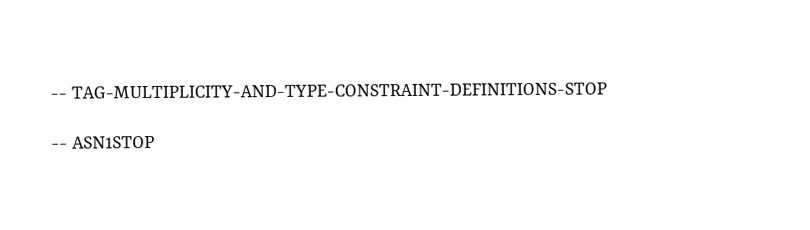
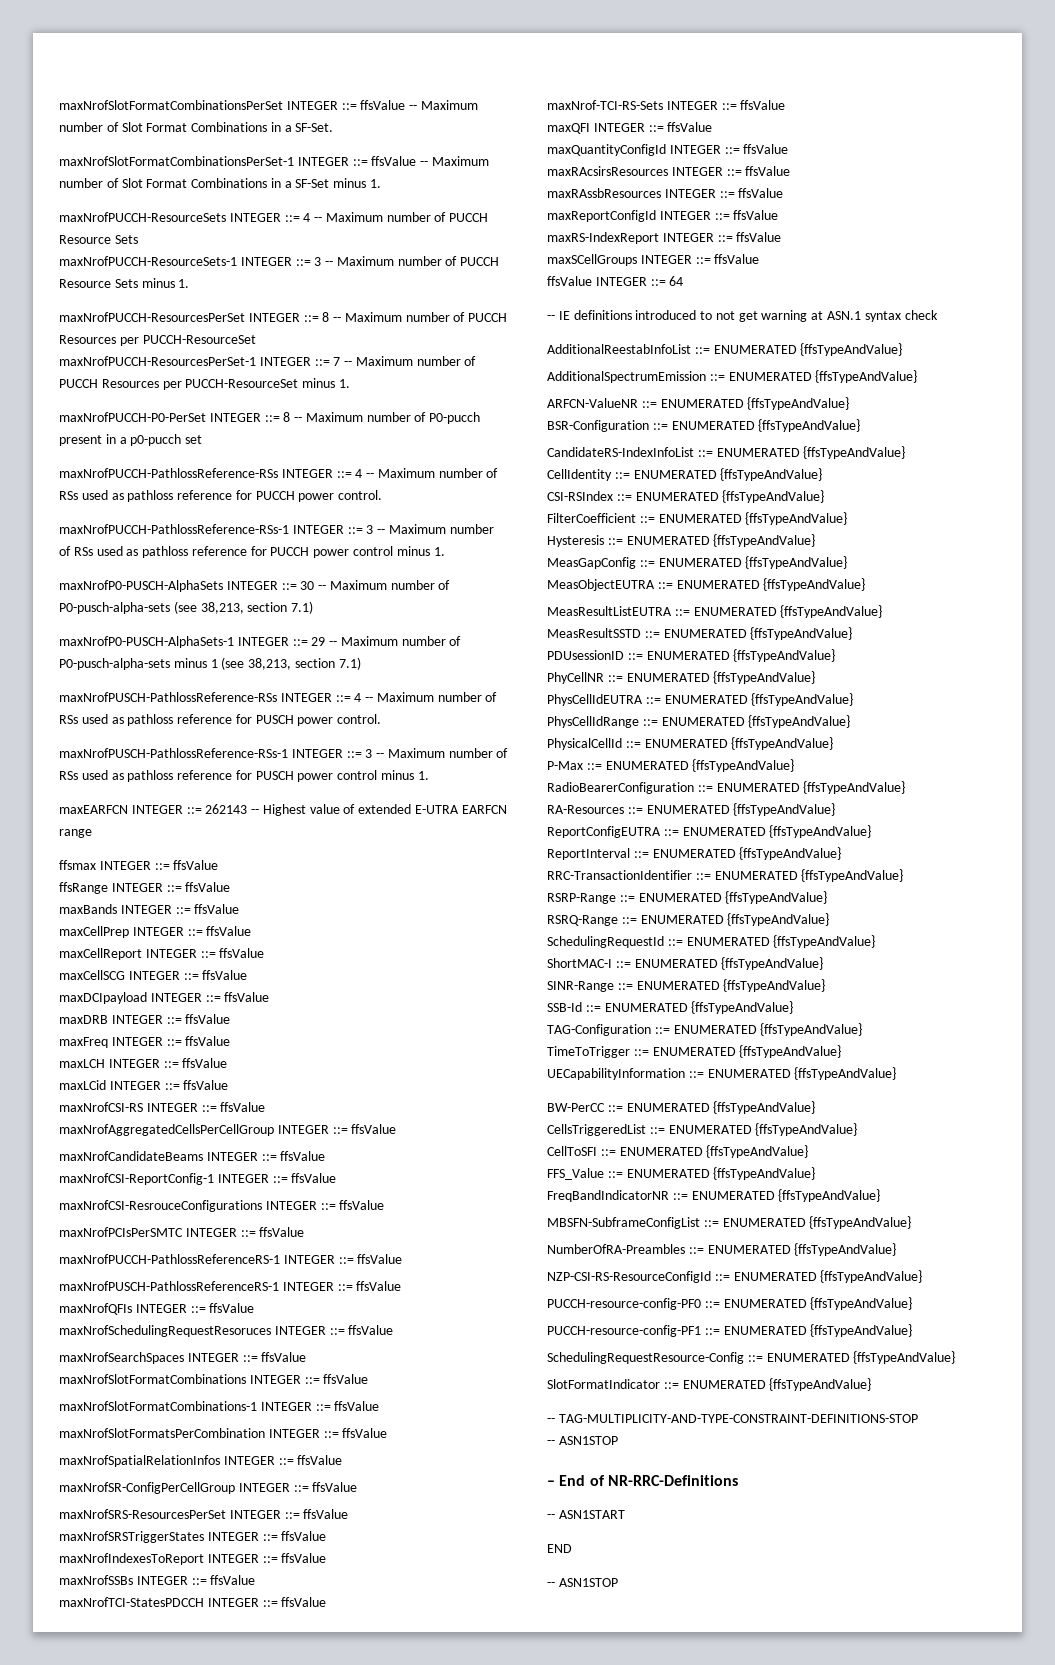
+ maxNrofSlotFormatCombinationsPerSet INTEGER ::= ffsValue -- Maximum number of Slot Format Combinations in a SF-Set.
+ maxNrofSlotFormatCombinationsPerSet-1 INTEGER ::= ffsValue -- Maximum number of Slot Format Combinations in a SF-Set minus 1.
+ maxNrofPUCCH-ResourceSets INTEGER ::= 4 -- Maximum number of PUCCH Resource Sets
+ maxNrofPUCCH-ResourceSets-1 INTEGER ::= 3 -- Maximum number of PUCCH Resource Sets minus 1.
+ maxNrofPUCCH-ResourcesPerSet INTEGER ::= 8 -- Maximum number of PUCCH Resources per PUCCH-ResourceSet
+ maxNrofPUCCH-ResourcesPerSet-1 INTEGER ::= 7 -- Maximum number of PUCCH Resources per PUCCH-ResourceSet minus 1.
+ maxNrofPUCCH-P0-PerSet INTEGER ::= 8 -- Maximum number of P0-pucch present in a p0-pucch set
+ maxNrofPUCCH-PathlossReference-RSs INTEGER ::= 4 -- Maximum number of RSs used as pathloss reference for PUCCH power control.
+ maxNrofPUCCH-PathlossReference-RSs-1 INTEGER ::= 3 -- Maximum number of RSs used as pathloss reference for PUCCH power control minus 1.
+ maxNrofP0-PUSCH-AlphaSets INTEGER ::= 30 -- Maximum number of P0-pusch-alpha-sets (see 38,213, section 7.1)
+ maxNrofP0-PUSCH-AlphaSets-1 INTEGER ::= 29 -- Maximum number of P0-pusch-alpha-sets minus 1 (see 38,213, section 7.1)
+ maxNrofPUSCH-PathlossReference-RSs INTEGER ::= 4 -- Maximum number of RSs used as pathloss reference for PUSCH power control.
+ maxNrofPUSCH-PathlossReference-RSs-1 INTEGER ::= 3 -- Maximum number of RSs used as pathloss reference for PUSCH power control minus 1.
+ maxEARFCN INTEGER ::= 262143 -- Highest value of extended E-UTRA EARFCN range
+ ffsmax INTEGER ::= ffsValue
+ ffsRange INTEGER ::= ffsValue
+ maxBands INTEGER ::= ffsValue
+ maxCellPrep INTEGER ::= ffsValue
+ maxCellReport INTEGER ::= ffsValue
+ maxCellSCG INTEGER ::= ffsValue
+ maxDCIpayload INTEGER ::= ffsValue
+ maxDRB INTEGER ::= ffsValue
+ maxFreq INTEGER ::= ffsValue
+ maxLCH INTEGER ::= ffsValue
+ maxLCid INTEGER ::= ffsValue
+ maxNrofCSI-RS INTEGER ::= ffsValue
+ maxNrofAggregatedCellsPerCellGroup INTEGER ::= ffsValue
+ maxNrofCandidateBeams INTEGER ::= ffsValue
+ maxNrofCSI-ReportConfig-1 INTEGER ::= ffsValue
+ maxNrofCSI-ResrouceConfigurations INTEGER ::= ffsValue
+ maxNrofPCIsPerSMTC INTEGER ::= ffsValue
+ maxNrofPUCCH-PathlossReferenceRS-1 INTEGER ::= ffsValue
+ maxNrofPUSCH-PathlossReferenceRS-1 INTEGER ::= ffsValue
+ maxNrofQFIs INTEGER ::= ffsValue
+ maxNrofSchedulingRequestResoruces INTEGER ::= ffsValue
+ maxNrofSearchSpaces INTEGER ::= ffsValue
+ maxNrofSlotFormatCombinations INTEGER ::= ffsValue
+ maxNrofSlotFormatCombinations-1 INTEGER ::= ffsValue
+ maxNrofSlotFormatsPerCombination INTEGER ::= ffsValue
+ maxNrofSpatialRelationInfos INTEGER ::= ffsValue
+ maxNrofSR-ConfigPerCellGroup INTEGER ::= ffsValue
+ maxNrofSRS-ResourcesPerSet INTEGER ::= ffsValue
+ maxNrofSRSTriggerStates INTEGER ::= ffsValue
+ maxNrofIndexesToReport INTEGER ::= ffsValue
+ maxNrofSSBs INTEGER ::= ffsValue
+ maxNrofTCI-StatesPDCCH INTEGER ::= ffsValue
+ maxNrof-TCI-RS-Sets INTEGER ::= ffsValue
+ maxQFI INTEGER ::= ffsValue
+ maxQuantityConfigId INTEGER ::= ffsValue
+ maxRAcsirsResources INTEGER ::= ffsValue
+ maxRAssbResources INTEGER ::= ffsValue
+ maxReportConfigId INTEGER ::= ffsValue
+ maxRS-IndexReport INTEGER ::= ffsValue
+ maxSCellGroups INTEGER ::= ffsValue
+ ffsValue INTEGER ::= 64
+ -- IE definitions introduced to not get warning at ASN.1 syntax check
+ AdditionalReestabInfoList ::= ENUMERATED {ffsTypeAndValue}
+ AdditionalSpectrumEmission ::= ENUMERATED {ffsTypeAndValue}
+ ARFCN-ValueNR ::= ENUMERATED {ffsTypeAndValue}
+ BSR-Configuration ::= ENUMERATED {ffsTypeAndValue}
+ CandidateRS-IndexInfoList ::= ENUMERATED {ffsTypeAndValue}
+ CellIdentity ::= ENUMERATED {ffsTypeAndValue}
+ CSI-RSIndex ::= ENUMERATED {ffsTypeAndValue}
+ FilterCoefficient ::= ENUMERATED {ffsTypeAndValue}
+ Hysteresis ::= ENUMERATED {ffsTypeAndValue}
+ MeasGapConfig ::= ENUMERATED {ffsTypeAndValue}
+ MeasObjectEUTRA ::= ENUMERATED {ffsTypeAndValue}
+ MeasResultListEUTRA ::= ENUMERATED {ffsTypeAndValue}
+ MeasResultSSTD ::= ENUMERATED {ffsTypeAndValue}
+ PDUsessionID ::= ENUMERATED {ffsTypeAndValue}
+ PhyCellNR ::= ENUMERATED {ffsTypeAndValue}
+ PhysCellIdEUTRA ::= ENUMERATED {ffsTypeAndValue}
+ PhysCellIdRange ::= ENUMERATED {ffsTypeAndValue}
+ PhysicalCellId ::= ENUMERATED {ffsTypeAndValue}
+ P-Max ::= ENUMERATED {ffsTypeAndValue}
+ RadioBearerConfiguration ::= ENUMERATED {ffsTypeAndValue}
+ RA-Resources ::= ENUMERATED {ffsTypeAndValue}
+ ReportConfigEUTRA ::= ENUMERATED {ffsTypeAndValue}
+ ReportInterval ::= ENUMERATED {ffsTypeAndValue}
+ RRC-TransactionIdentifier ::= ENUMERATED {ffsTypeAndValue}
+ RSRP-Range ::= ENUMERATED {ffsTypeAndValue}
+ RSRQ-Range ::= ENUMERATED {ffsTypeAndValue}
+ SchedulingRequestId ::= ENUMERATED {ffsTypeAndValue}
+ ShortMAC-I ::= ENUMERATED {ffsTypeAndValue}
+ SINR-Range ::= ENUMERATED {ffsTypeAndValue}
+ SSB-Id ::= ENUMERATED {ffsTypeAndValue}
+ TAG-Configuration ::= ENUMERATED {ffsTypeAndValue}
+ TimeToTrigger ::= ENUMERATED {ffsTypeAndValue}
+ UECapabilityInformation ::= ENUMERATED {ffsTypeAndValue}
+ BW-PerCC ::= ENUMERATED {ffsTypeAndValue}
+ CellsTriggeredList ::= ENUMERATED {ffsTypeAndValue}
+ CellToSFI ::= ENUMERATED {ffsTypeAndValue}
+ FFS_Value ::= ENUMERATED {ffsTypeAndValue}
+ FreqBandIndicatorNR ::= ENUMERATED {ffsTypeAndValue}
+ MBSFN-SubframeConfigList ::= ENUMERATED {ffsTypeAndValue}
+ NumberOfRA-Preambles ::= ENUMERATED {ffsTypeAndValue}
+ NZP-CSI-RS-ResourceConfigId ::= ENUMERATED {ffsTypeAndValue}
+ PUCCH-resource-config-PF0 ::= ENUMERATED {ffsTypeAndValue}
+ PUCCH-resource-config-PF1 ::= ENUMERATED {ffsTypeAndValue}
+ SchedulingRequestResource-Config ::= ENUMERATED {ffsTypeAndValue}
+ SlotFormatIndicator ::= ENUMERATED {ffsTypeAndValue}
  -- TAG-MULTIPLICITY-AND-TYPE-CONSTRAINT-DEFINITIONS-STOP
+ -- ASN1STOP
+ – End of NR-RRC-Definitions
+ -- ASN1START
+ END

